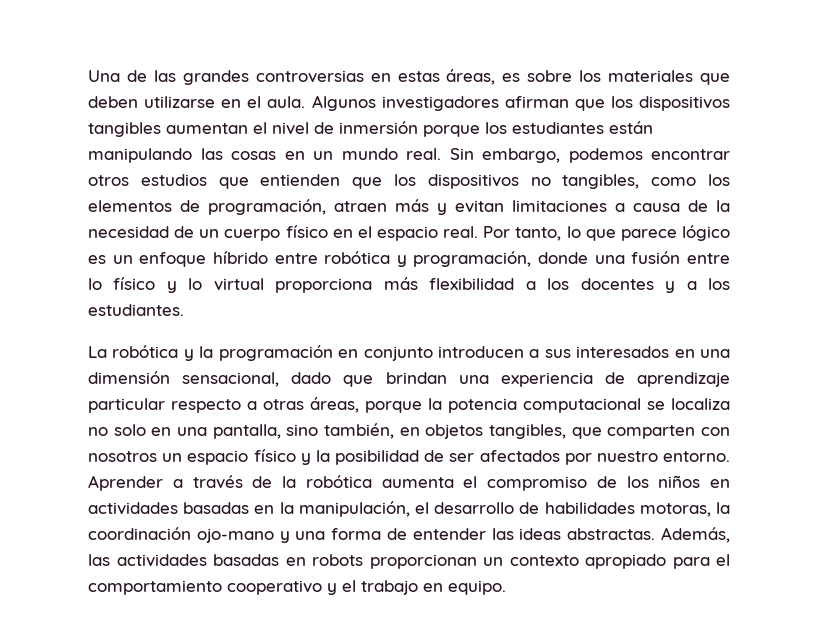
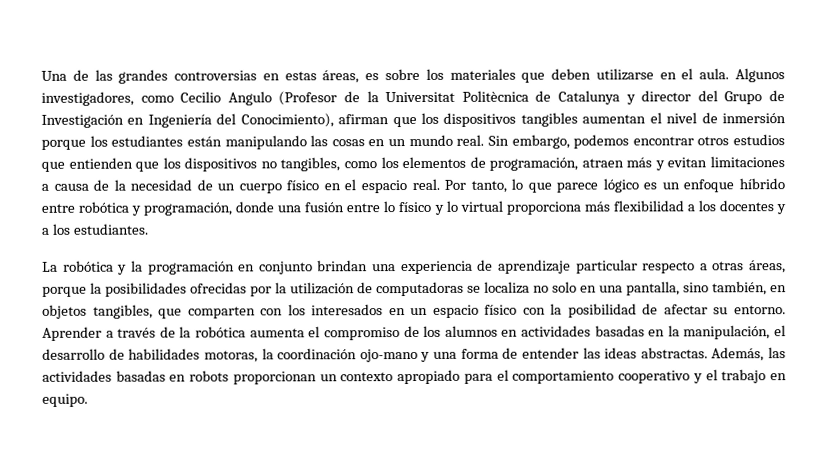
- Algunos investigadores afirman que los dispositivos tangibles aumentan el nivel de inmersión porque los estudiantes están manipulando las cosas en un mundo real.
+ Algunos investigadores, como Cecilio Angulo (Profesor de la Universitat Politècnica de Catalunya y director del Grupo de Investigación en Ingeniería del Conocimiento), afirman que los dispositivos tangibles aumentan el nivel de inmersión porque los estudiantes están manipulando las cosas en un mundo real.
- La robótica y la programación en conjunto introducen a sus interesados en una dimensión sensacional, dado que brindan una experiencia de aprendizaje particular respecto a otras áreas, porque la potencia computacional se localiza no solo en una pantalla, sino también, en objetos tangibles, que comparten con nosotros un espacio físico y la posibilidad de ser afectados por nuestro entorno.
+ La robótica y la programación en conjunto brindan una experiencia de aprendizaje particular respecto a otras áreas, porque la posibilidades ofrecidas por la utilización de computadoras se localiza no solo en una pantalla, sino también, en objetos tangibles, que comparten con los interesados en un espacio físico con la posibilidad de afectar su entorno.
- Aprender a través de la robótica aumenta el compromiso de los niños en actividades basadas en la manipulación, el desarrollo de habilidades motoras, la coordinación ojo-mano y una forma de entender las ideas abstractas.
+ Aprender a través de la robótica aumenta el compromiso de los alumnos en actividades basadas en la manipulación, el desarrollo de habilidades motoras, la coordinación ojo-mano y una forma de entender las ideas abstractas.

